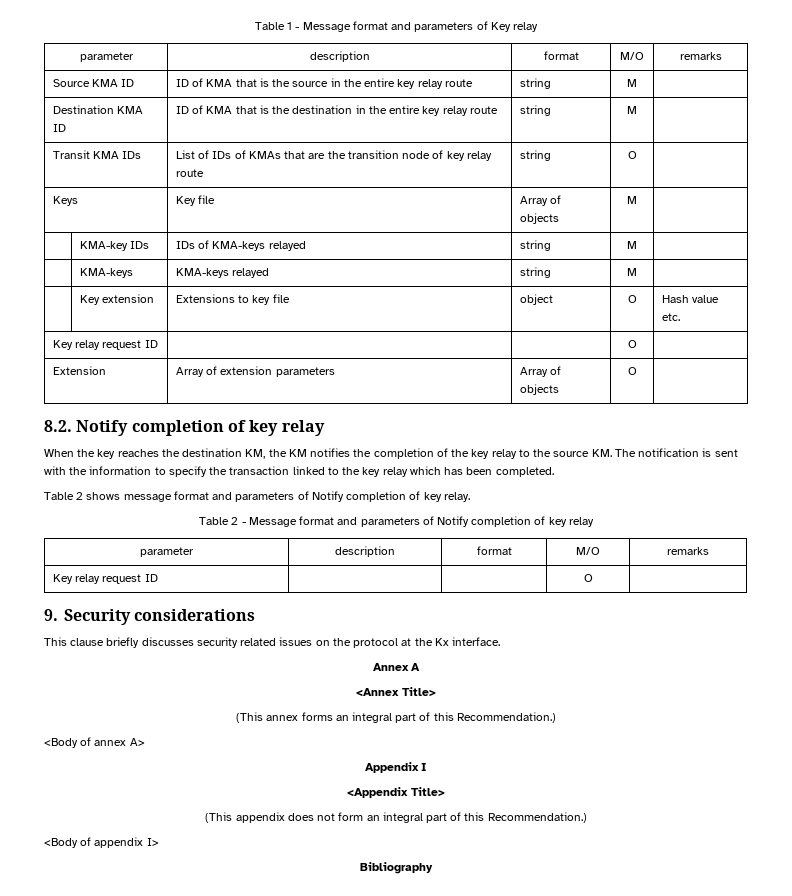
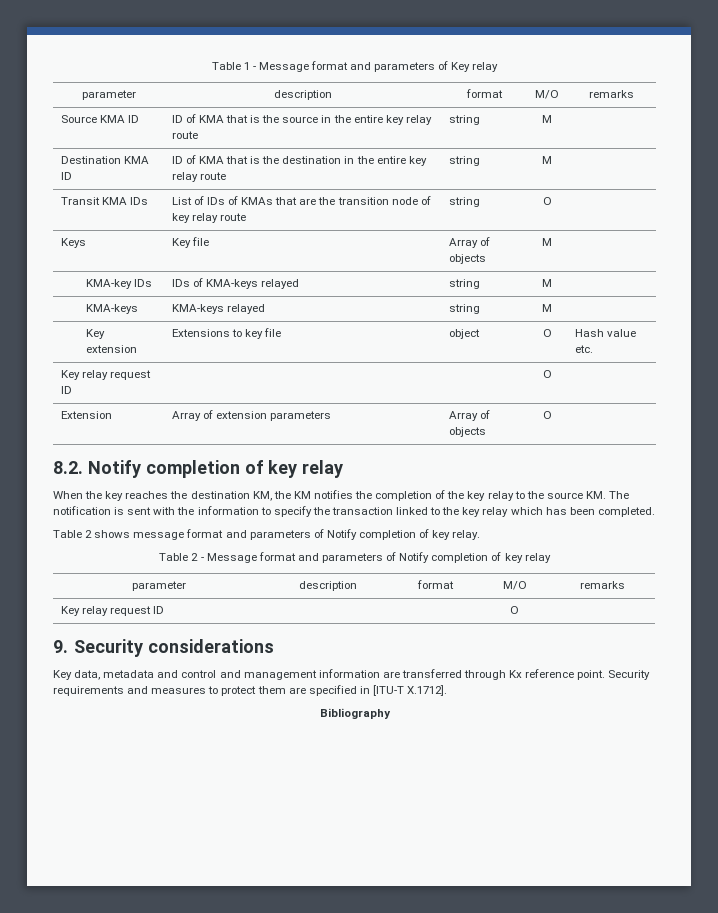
- This clause briefly discusses security related issues on the protocol at the Kx interface.
- Annex A
- <Annex Title>
- (This annex forms an integral part of this Recommendation.)
- <Body of annex A>
- Appendix I
- <Appendix Title>
- (This appendix does not form an integral part of this Recommendation.)
- <Body of appendix I>
+ Key data, metadata and control and management information are transferred through Kx reference point. Security requirements and measures to protect them are specified in [ITU-T X.1712].

